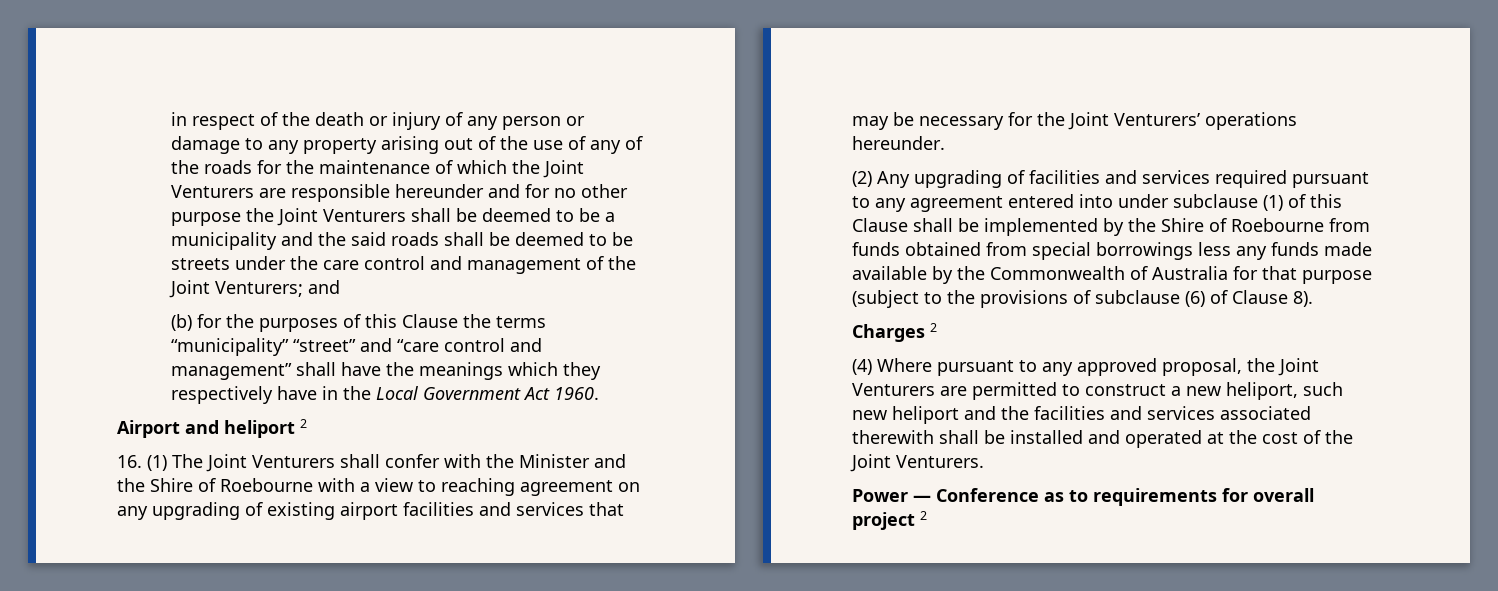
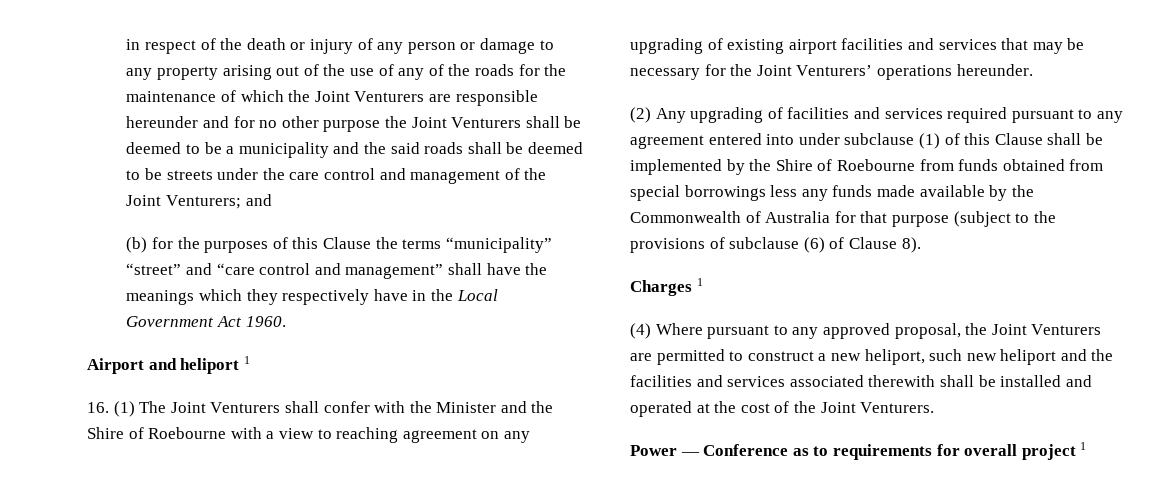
- Airport and heliport 2
+ Airport and heliport 1
- Charges 2
+ Charges 1
- Power — Conference as to requirements for overall project 2
+ Power — Conference as to requirements for overall project 1

